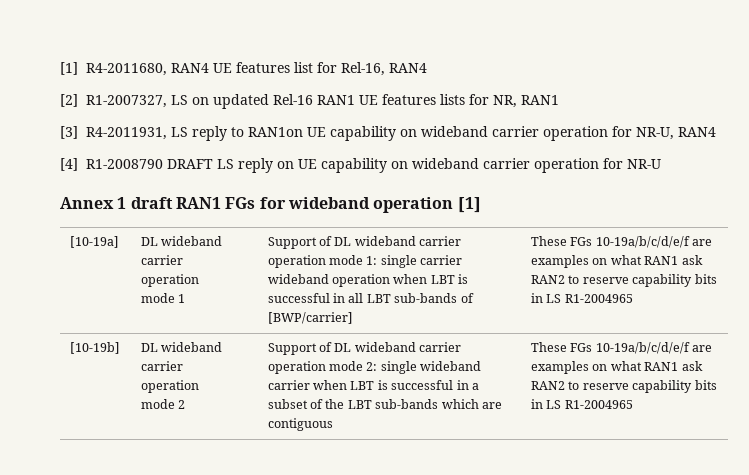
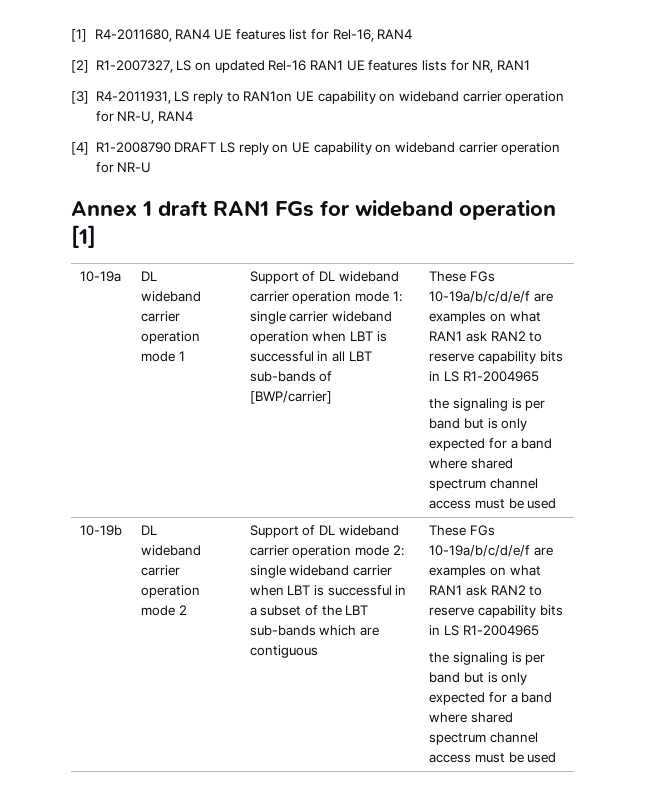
- [10-19a]
+ 10-19a
  Support of DL wideband carrier operation mode 1: single carrier wideband operation when LBT is successful in all LBT sub-bands of [BWP/carrier] | These FGs 10-19a/b/c/d/e/f are examples on what RAN1 ask RAN2 to reserve capability bits in LS R1-2004965
- [10-19b]
+ the signaling is per band but is only expected for a band where shared spectrum channel access must be used
+ 10-19b
  Support of DL wideband carrier operation mode 2: single wideband carrier when LBT is successful in a subset of the LBT sub-bands which are contiguous | These FGs 10-19a/b/c/d/e/f are examples on what RAN1 ask RAN2 to reserve capability bits in LS R1-2004965
+ the signaling is per band but is only expected for a band where shared spectrum channel access must be used

